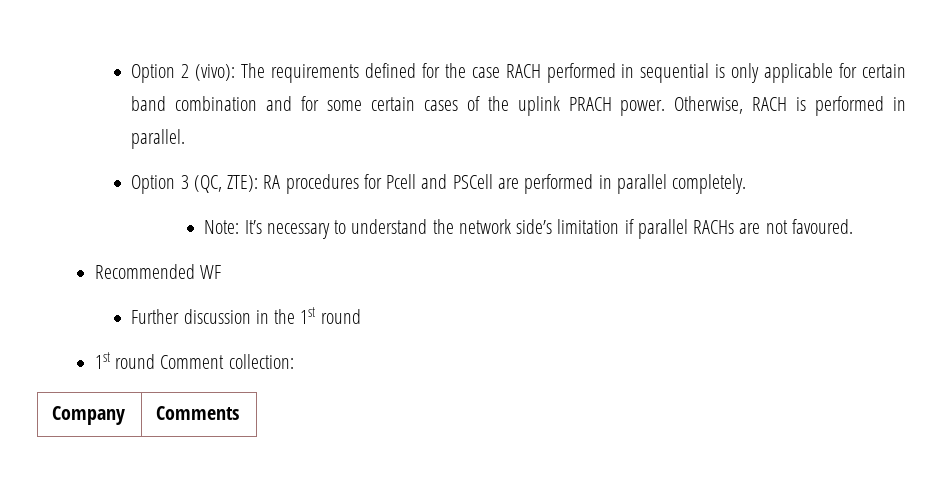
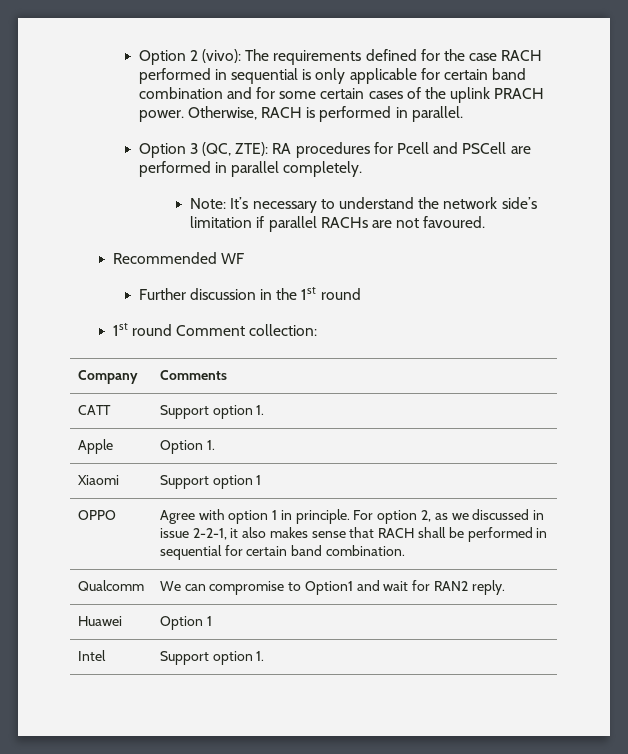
+ CATT | Support option 1.
+ Apple | Option 1.
+ Xiaomi | Support option 1
+ OPPO | Agree with option 1 in principle. For option 2, as we discussed in issue 2-2-1, it also makes sense that RACH shall be performed in sequential for certain band combination.
+ Qualcomm | We can compromise to Option1 and wait for RAN2 reply.
+ Huawei | Option 1
+ Intel | Support option 1.

